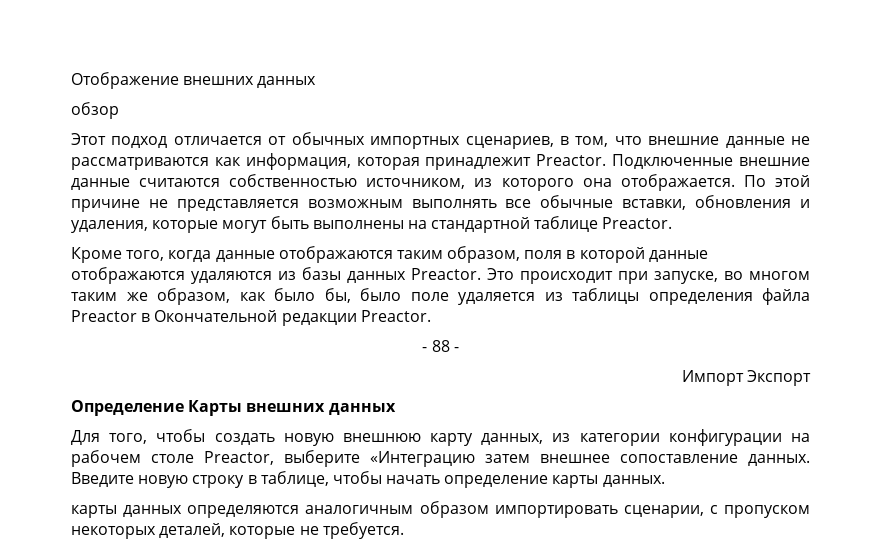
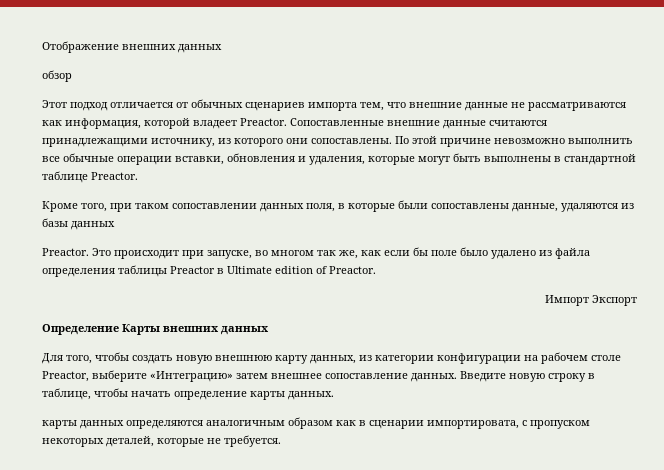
- Этот подход отличается от обычных импортных сценариев, в том, что внешние данные не рассматриваются как информация, которая принадлежит Preactor. Подключенные внешние данные считаются собственностью источником, из которого она отображается. По этой причине не представляется возможным выполнять все обычные вставки, обновления и удаления, которые могут быть выполнены на стандартной таблице Preactor.
+ Этот подход отличается от обычных сценариев импорта тем, что внешние данные не рассматриваются как информация, которой владеет Preactor. Сопоставленные внешние данные считаются принадлежащими источнику, из которого они сопоставлены. По этой причине невозможно выполнить все обычные операции вставки, обновления и удаления, которые могут быть выполнены в стандартной таблице Preactor.
- Кроме того, когда данные отображаются таким образом, поля в которой данные отображаются удаляются из базы данных Preactor.
+ Кроме того, при таком сопоставлении данных поля, в которые были сопоставлены данные, удаляются из базы данных
+ Preactor.
- Это происходит при запуске, во многом таким же образом, как было бы, было поле удаляется из таблицы определения файла Preactor в Окончательной редакции Preactor.
- - 88 -
+ Это происходит при запуске, во многом так же, как если бы поле было удалено из файла определения таблицы Preactor в Ultimate edition of Preactor.
- Для того, чтобы создать новую внешнюю карту данных, из категории конфигурации на рабочем столе Preactor, выберите «Интеграцию затем внешнее сопоставление данных.
+ Для того, чтобы создать новую внешнюю карту данных, из категории конфигурации на рабочем столе Preactor, выберите «Интеграцию» затем внешнее сопоставление данных.
- карты данных определяются аналогичным образом импортировать сценарии, с пропуском некоторых деталей, которые не требуется.
+ карты данных определяются аналогичным образом как в сценарии импортировата, с пропуском некоторых деталей, которые не требуется.

